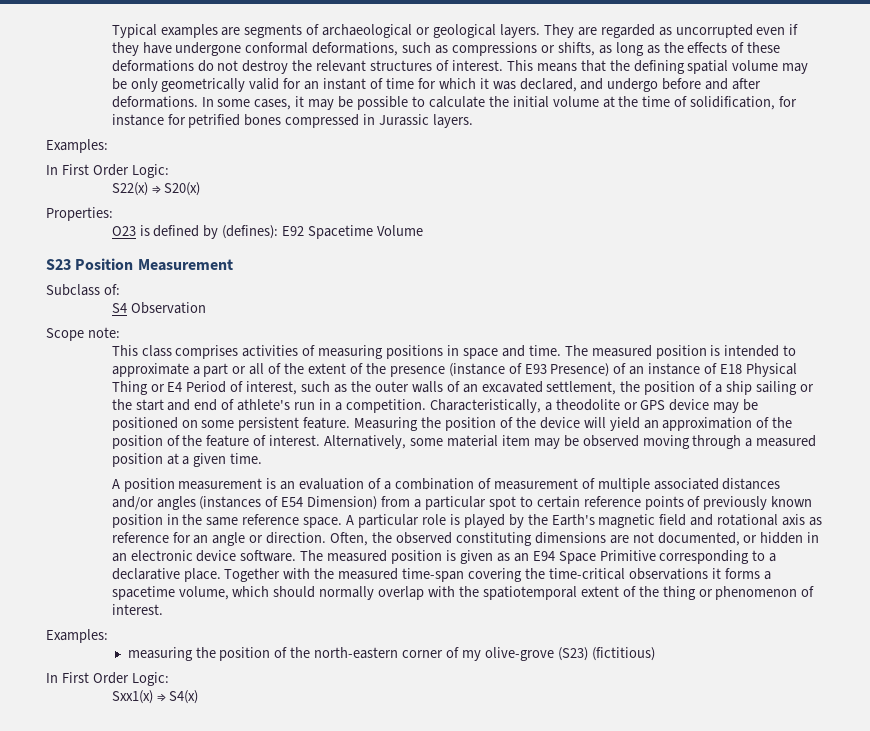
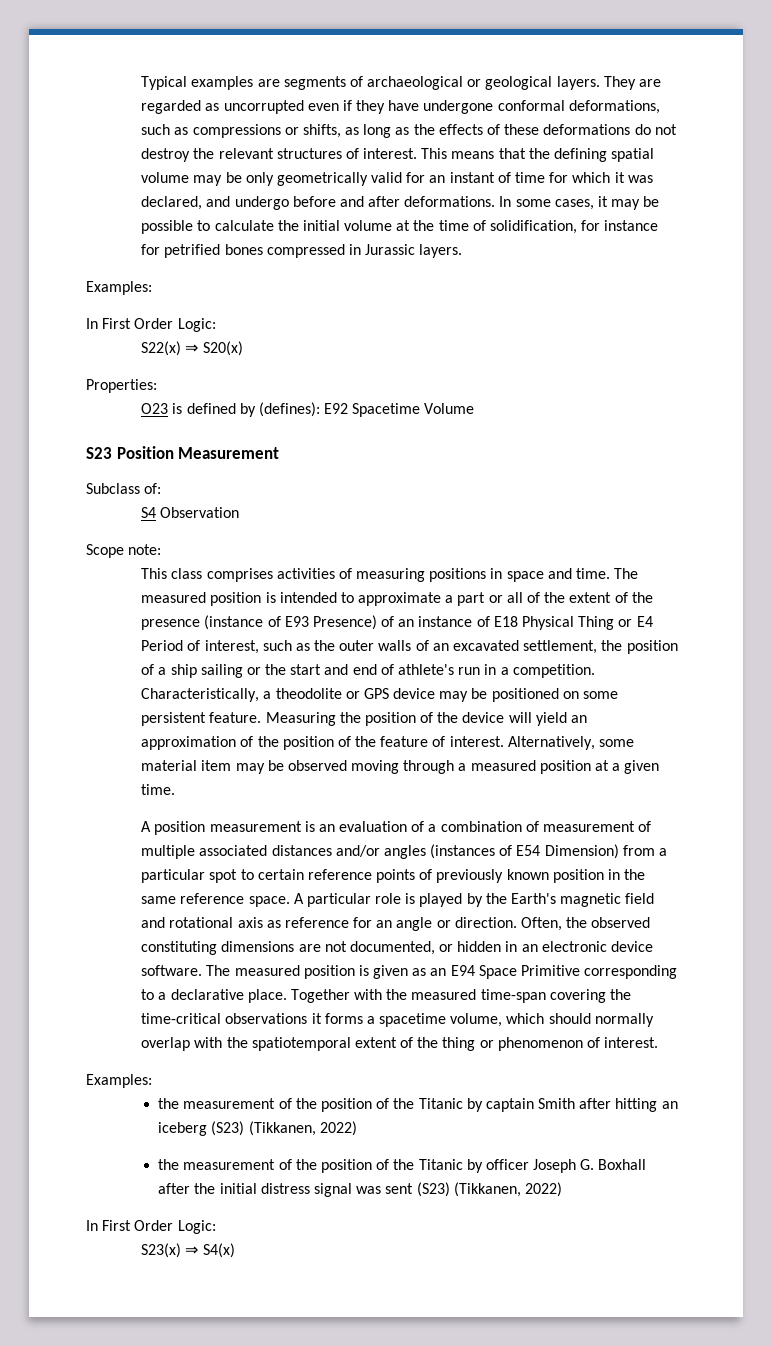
- measuring the position of the north-eastern corner of my olive-grove (S23) (fictitious)
+ the measurement of the position of the Titanic by captain Smith after hitting an iceberg (S23) (Tikkanen, 2022)
+ the measurement of the position of the Titanic by officer Joseph G. Boxhall after the initial distress signal was sent (S23) (Tikkanen, 2022)
  In First Order Logic:
- Sxx1(x) ⇒ S4(x)
+ S23(x) ⇒ S4(x)

